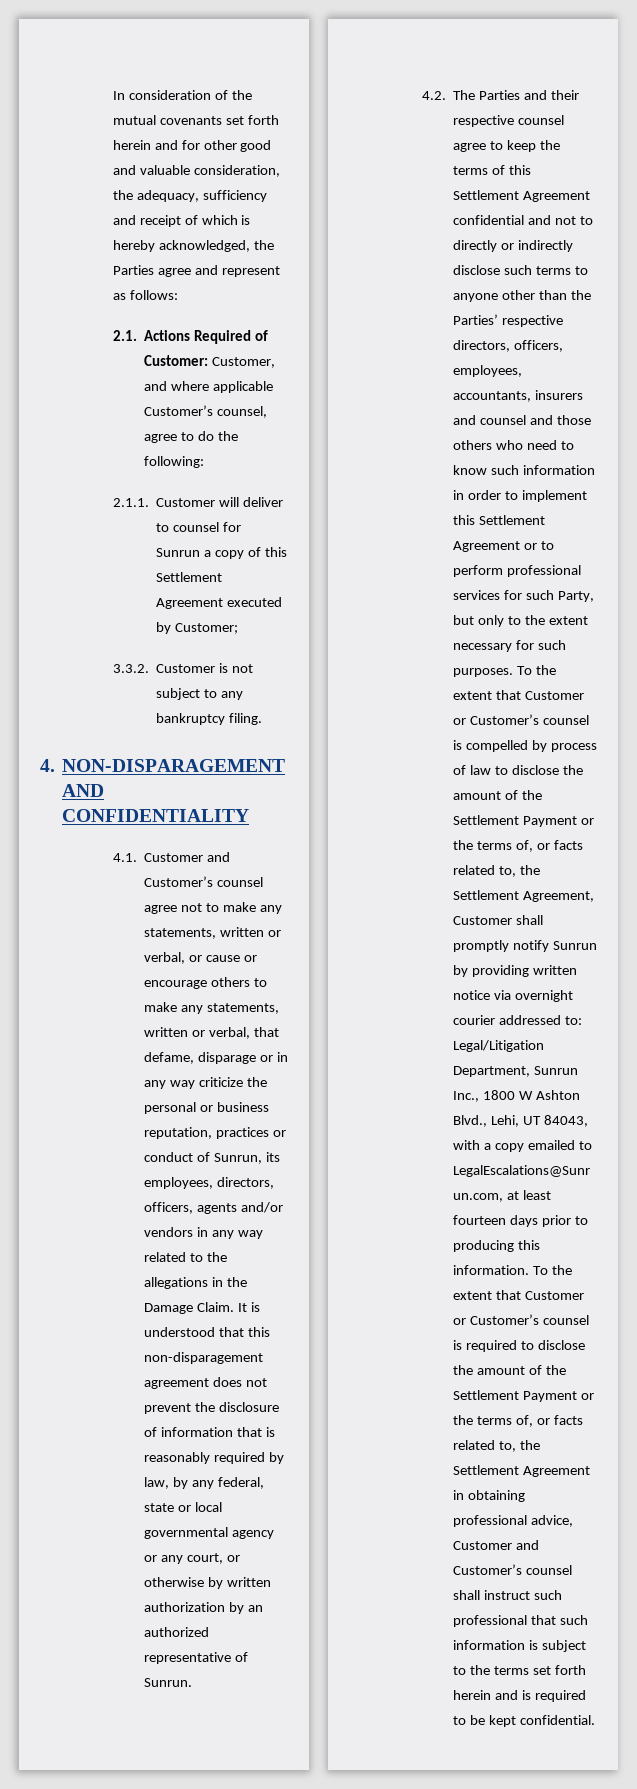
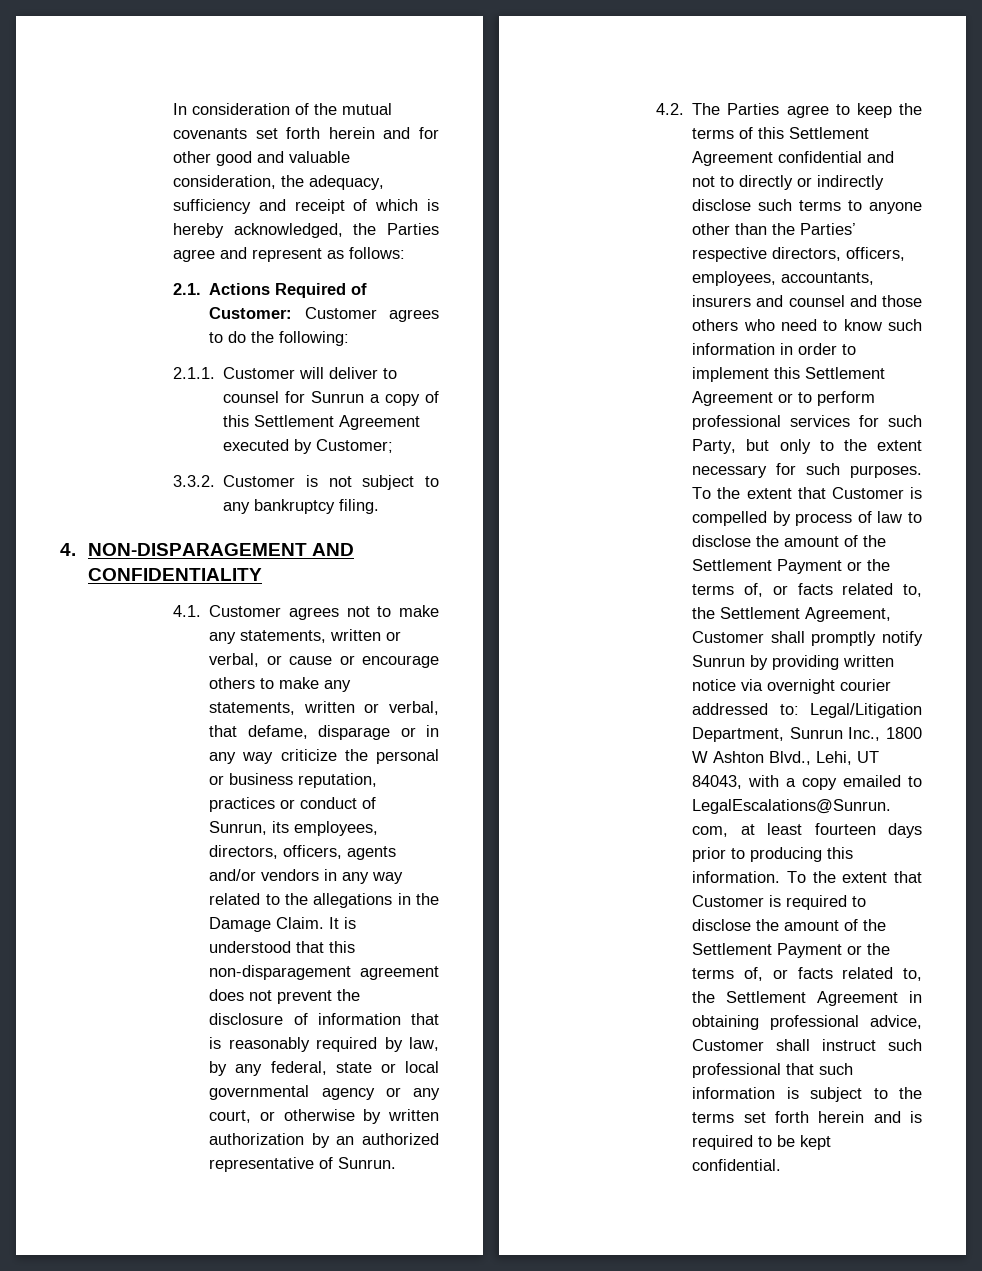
- 2.1. Actions Required of Customer: Customer, and where applicable Customer’s counsel, agree to do the following:
+ 2.1. Actions Required of Customer: Customer agrees to do the following:
- 4.1. Customer and Customer’s counsel agree not to make any statements, written or verbal, or cause or encourage others to make any statements, written or verbal, that defame, disparage or in any way criticize the personal or business reputation, practices or conduct of Sunrun, its employees, directors, officers, agents and/or vendors in any way related to the allegations in the Damage Claim.
+ 4.1. Customer agrees not to make any statements, written or verbal, or cause or encourage others to make any statements, written or verbal, that defame, disparage or in any way criticize the personal or business reputation, practices or conduct of Sunrun, its employees, directors, officers, agents and/or vendors in any way related to the allegations in the Damage Claim.
- 4.2. The Parties and their respective counsel agree to keep the terms of this Settlement Agreement confidential and not to directly or indirectly disclose such terms to anyone other than the Parties’ respective directors, officers, employees, accountants, insurers and counsel and those others who need to know such information in order to implement this Settlement Agreement or to perform professional services for such Party, but only to the extent necessary for such purposes.
+ 4.2. The Parties agree to keep the terms of this Settlement Agreement confidential and not to directly or indirectly disclose such terms to anyone other than the Parties’ respective directors, officers, employees, accountants, insurers and counsel and those others who need to know such information in order to implement this Settlement Agreement or to perform professional services for such Party, but only to the extent necessary for such purposes.
- To the extent that Customer or Customer’s counsel is compelled by process of law to disclose the amount of the Settlement Payment or the terms of, or facts related to, the Settlement Agreement, Customer shall promptly notify Sunrun by providing written notice via overnight courier addressed to:
+ To the extent that Customer is compelled by process of law to disclose the amount of the Settlement Payment or the terms of, or facts related to, the Settlement Agreement, Customer shall promptly notify Sunrun by providing written notice via overnight courier addressed to:
- To the extent that Customer or Customer’s counsel is required to disclose the amount of the Settlement Payment or the terms of, or facts related to, the Settlement Agreement in obtaining professional advice, Customer and Customer’s counsel shall instruct such professional that such information is subject to the terms set forth herein and is required to be kept confidential.
+ To the extent that Customer is required to disclose the amount of the Settlement Payment or the terms of, or facts related to, the Settlement Agreement in obtaining professional advice, Customer shall instruct such professional that such information is subject to the terms set forth herein and is required to be kept confidential.

